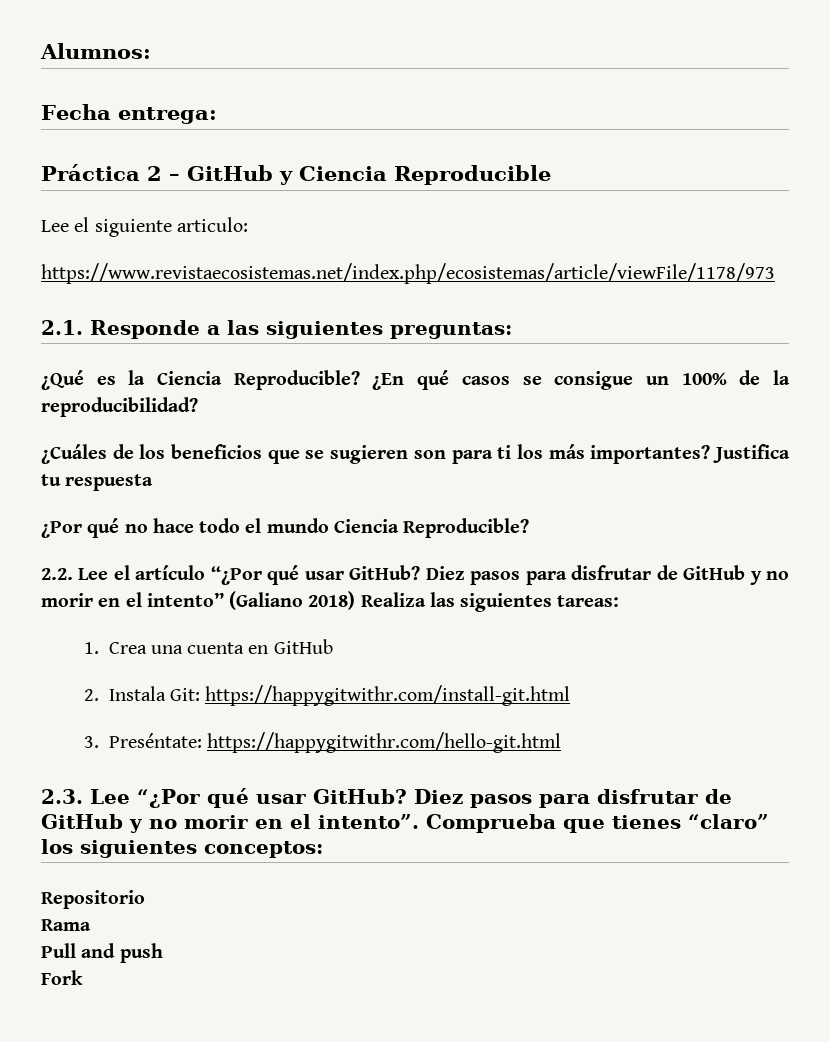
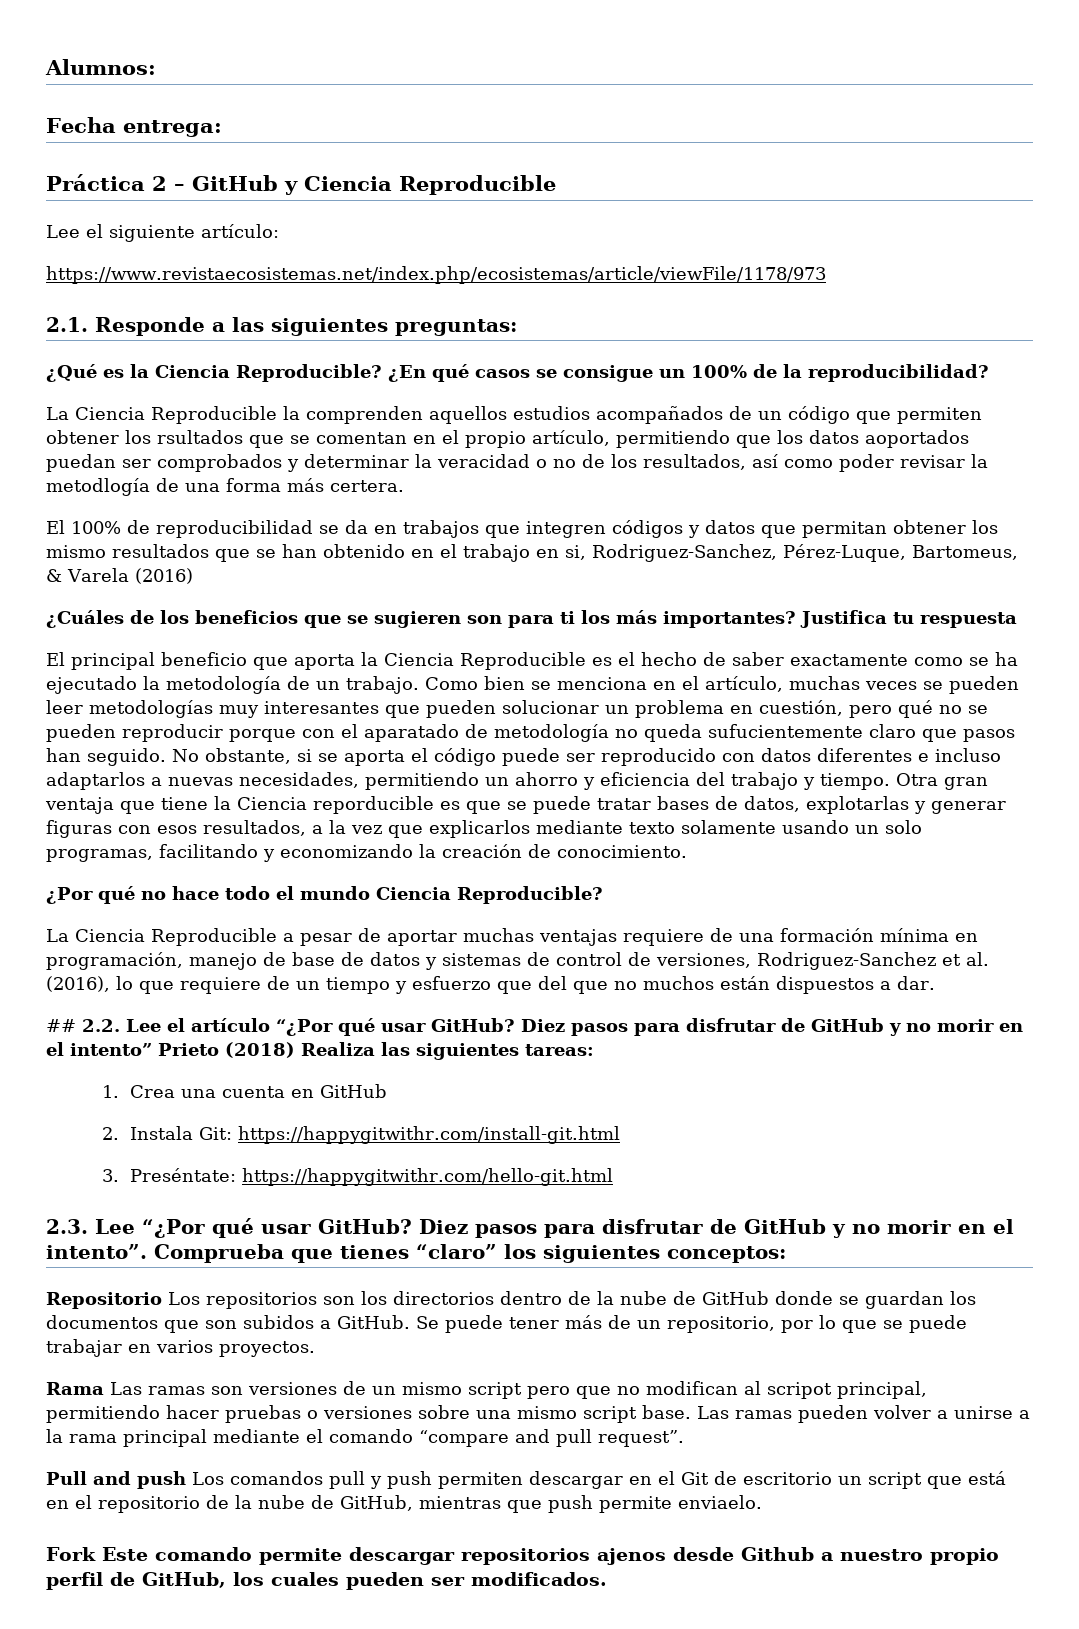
- Lee el siguiente articulo:
+ Lee el siguiente artículo:
+ La Ciencia Reproducible la comprenden aquellos estudios acompañados de un código que permiten obtener los rsultados que se comentan en el propio artículo, permitiendo que los datos aoportados puedan ser comprobados y determinar la veracidad o no de los resultados, así como poder revisar la metodlogía de una forma más certera.
+ El 100% de reproducibilidad se da en trabajos que integren códigos y datos que permitan obtener los mismo resultados que se han obtenido en el trabajo en si, Rodriguez-Sanchez, Pérez-Luque, Bartomeus, & Varela (2016)
+ El principal beneficio que aporta la Ciencia Reproducible es el hecho de saber exactamente como se ha ejecutado la metodología de un trabajo. Como bien se menciona en el artículo, muchas veces se pueden leer metodologías muy interesantes que pueden solucionar un problema en cuestión, pero qué no se pueden reproducir porque con el aparatado de metodología no queda sufucientemente claro que pasos han seguido. No obstante, si se aporta el código puede ser reproducido con datos diferentes e incluso adaptarlos a nuevas necesidades, permitiendo un ahorro y eficiencia del trabajo y tiempo. Otra gran ventaja que tiene la Ciencia reporducible es que se puede tratar bases de datos, explotarlas y generar figuras con esos resultados, a la vez que explicarlos mediante texto solamente usando un solo programas, facilitando y economizando la creación de conocimiento.
- 2.2. Lee el artículo “¿Por qué usar GitHub?
+ La Ciencia Reproducible a pesar de aportar muchas ventajas requiere de una formación mínima en programación, manejo de base de datos y sistemas de control de versiones, Rodriguez-Sanchez et al. (2016), lo que requiere de un tiempo y esfuerzo que del que no muchos están dispuestos a dar.
+ ## 2.2. Lee el artículo “¿Por qué usar GitHub?
- Diez pasos para disfrutar de GitHub y no morir en el intento” (Galiano 2018) Realiza las siguientes tareas:
+ Diez pasos para disfrutar de GitHub y no morir en el intento” Prieto (2018) Realiza las siguientes tareas:
- Repositorio
- Rama
- Pull and push
- Fork
+ Repositorio Los repositorios son los directorios dentro de la nube de GitHub donde se guardan los documentos que son subidos a GitHub. Se puede tener más de un repositorio, por lo que se puede trabajar en varios proyectos.
+ Rama Las ramas son versiones de un mismo script pero que no modifican al scripot principal, permitiendo hacer pruebas o versiones sobre una mismo script base. Las ramas pueden volver a unirse a la rama principal mediante el comando “compare and pull request”.
+ Pull and push Los comandos pull y push permiten descargar en el Git de escritorio un script que está en el repositorio de la nube de GitHub, mientras que push permite enviaelo.
+ Fork Este comando permite descargar repositorios ajenos desde Github a nuestro propio perfil de GitHub, los cuales pueden ser modificados.

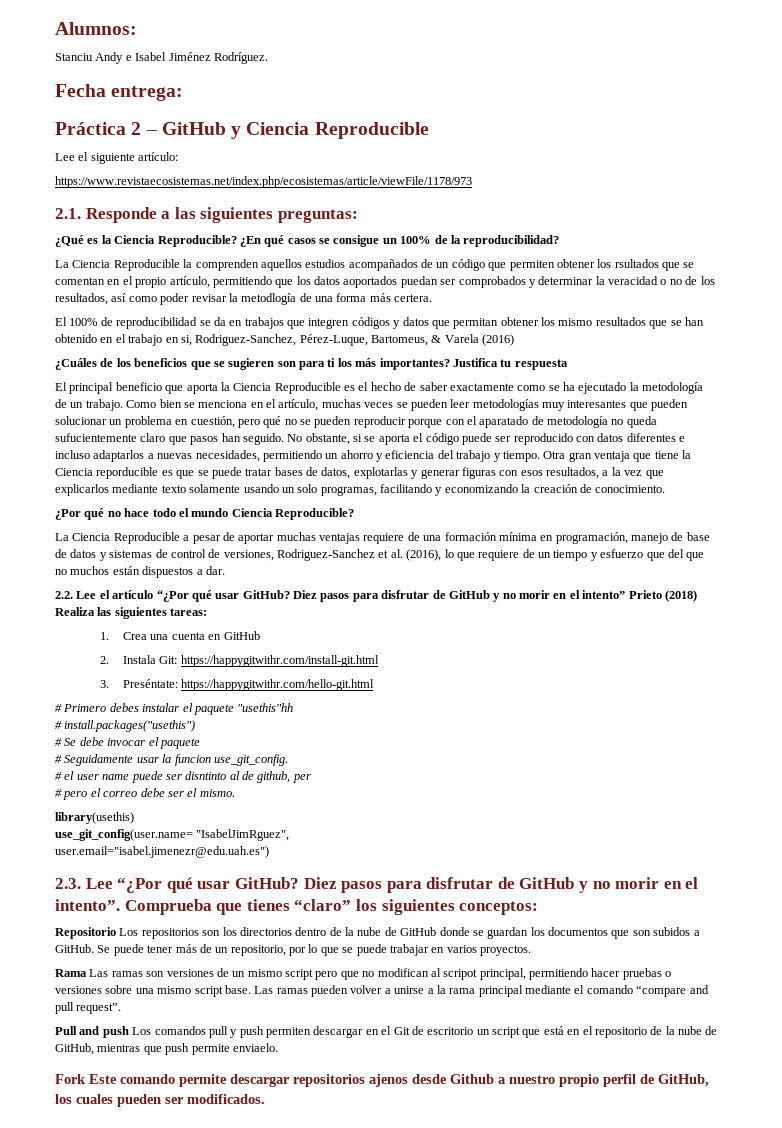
+ Stanciu Andy e Isabel Jiménez Rodríguez.
- ## 2.2. Lee el artículo “¿Por qué usar GitHub?
+ 2.2. Lee el artículo “¿Por qué usar GitHub?
+ # Primero debes instalar el paquete "usethis"hh
+ # install.packages("usethis")
+ # Se debe invocar el paquete
+ # Seguidamente usar la funcion use_git_config.
+ # el user name puede ser disntinto al de github, per
+ # pero el correo debe ser el mismo.
+ library(usethis)
+ use_git_config(user.name= "IsabelJimRguez",
+ user.email="isabel.jimenezr@edu.uah.es")

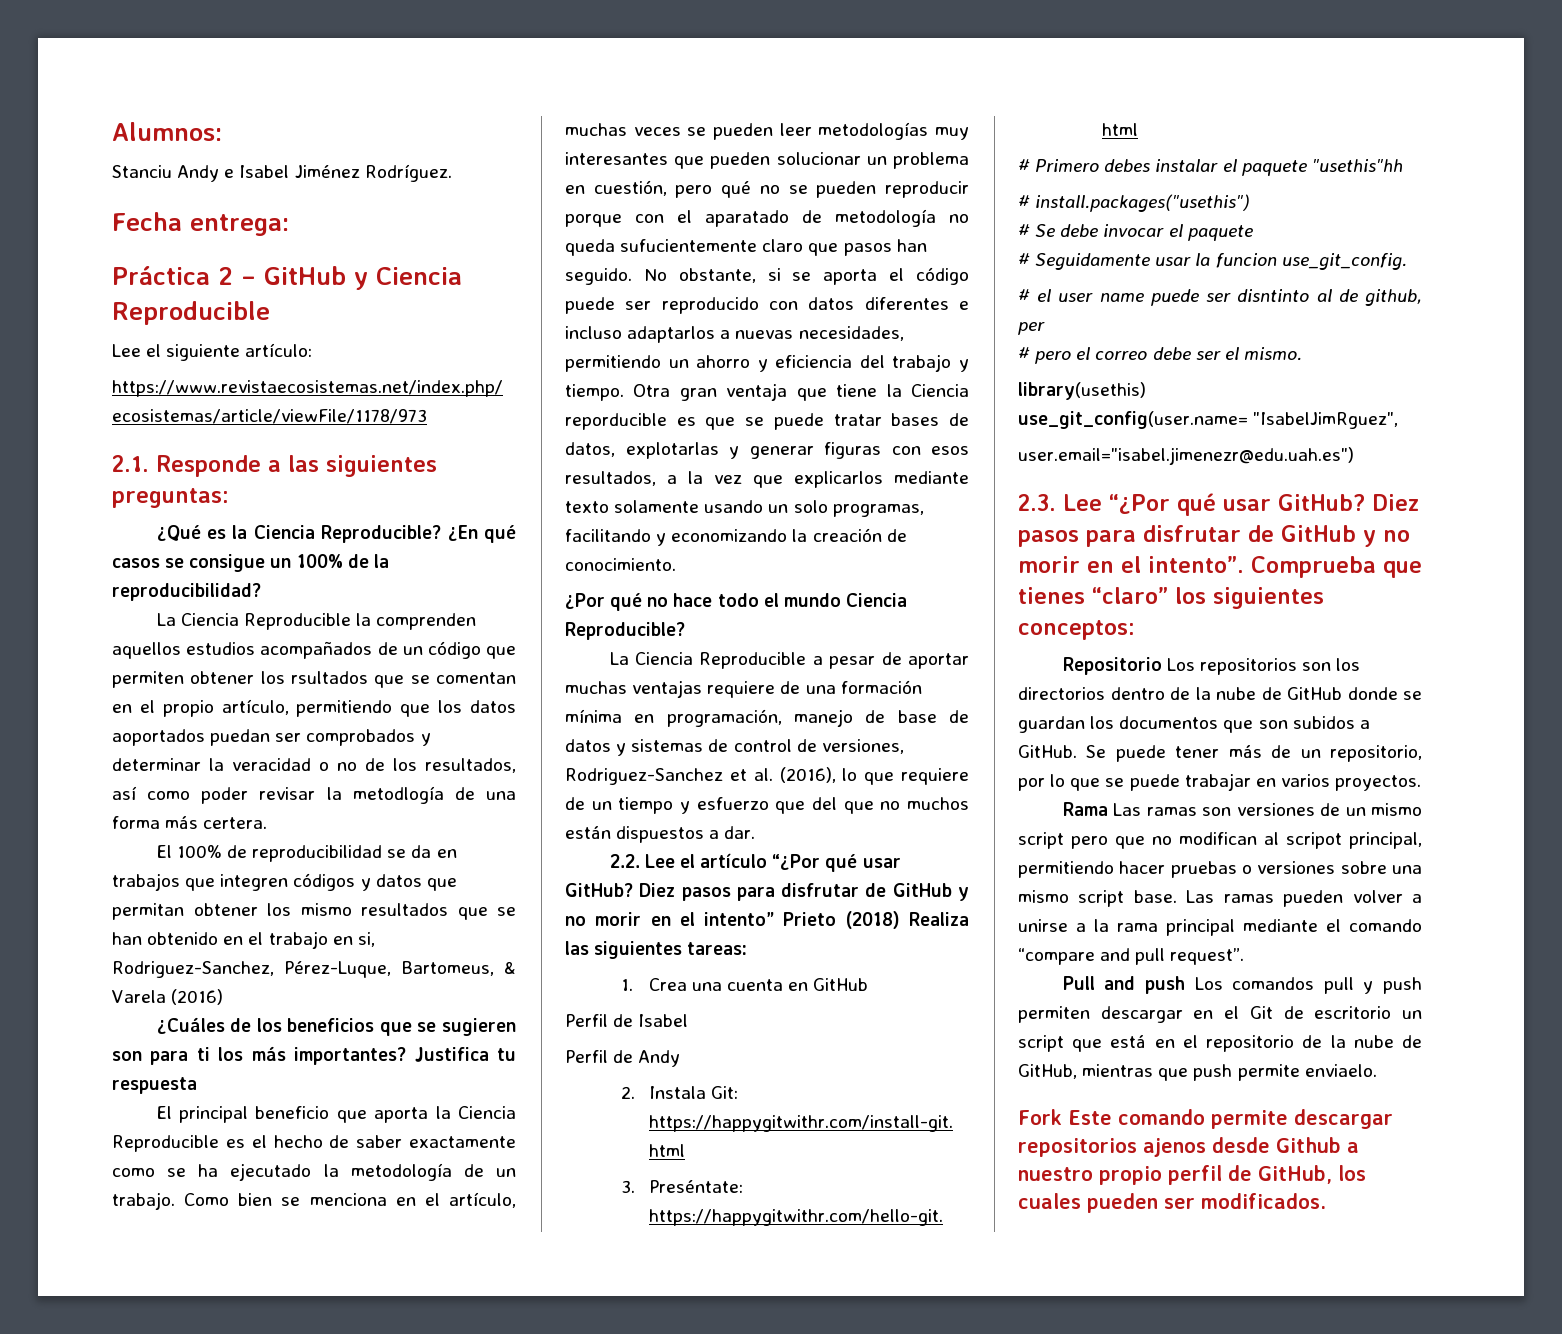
+ Perfil de Isabel
+ Perfil de Andy

